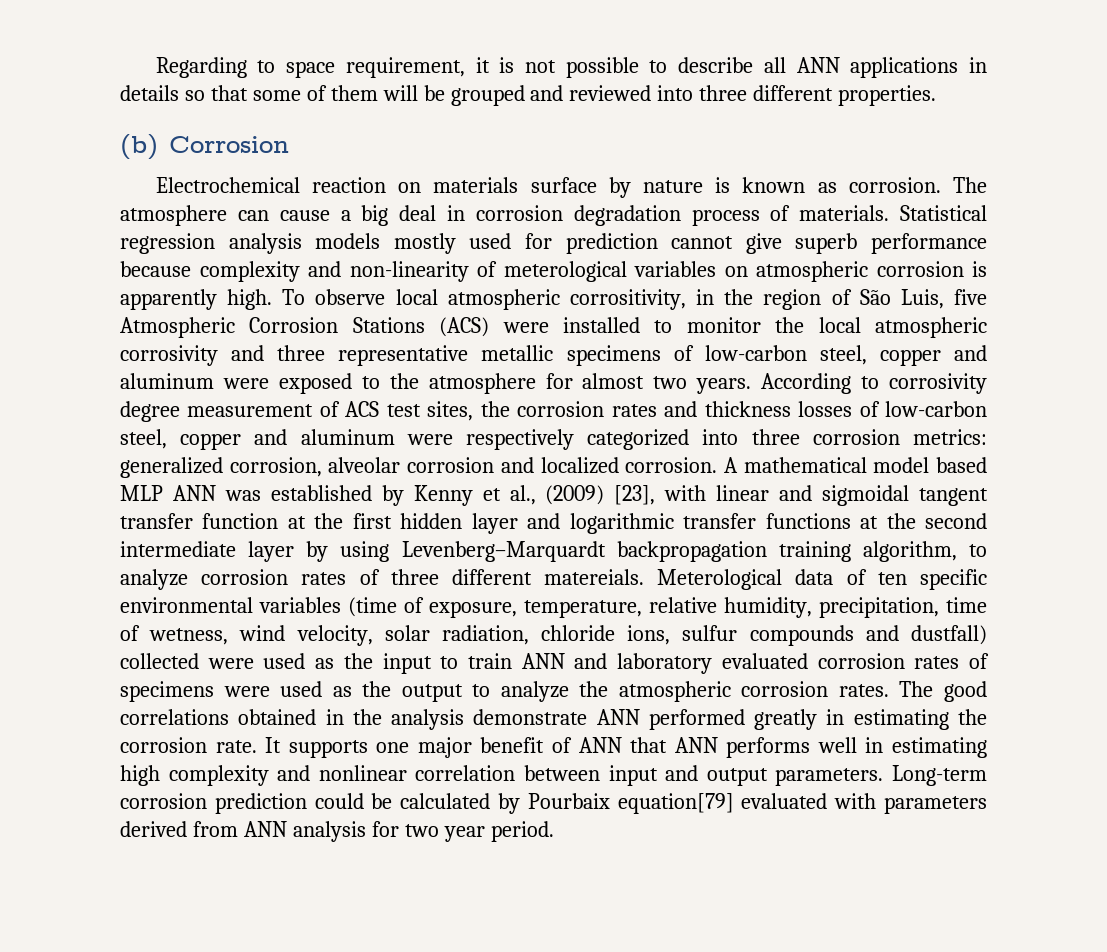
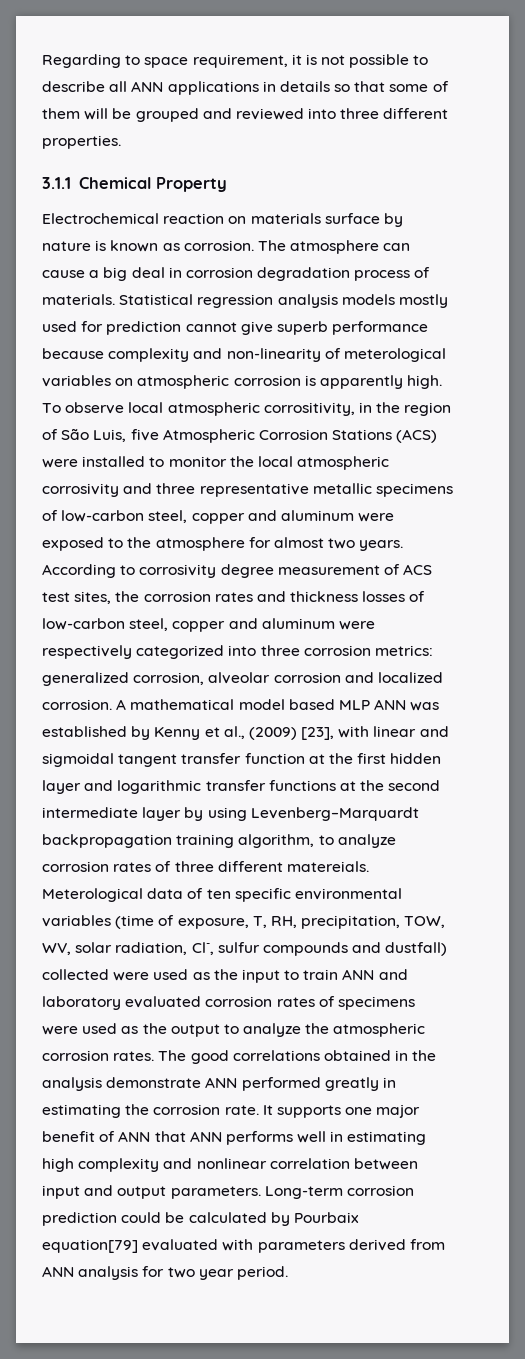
- (b) Corrosion
+ 3.1.1 Chemical Property
- Meterological data of ten specific environmental variables (time of exposure, temperature, relative humidity, precipitation, time of wetness, wind velocity, solar radiation, chloride ions, sulfur compounds and dustfall) collected were used as the input to train ANN and laboratory evaluated corrosion rates of specimens were used as the output to analyze the atmospheric corrosion rates.
+ Meterological data of ten specific environmental variables (time of exposure, T, RH, precipitation, TOW, WV, solar radiation, Cl-, sulfur compounds and dustfall) collected were used as the input to train ANN and laboratory evaluated corrosion rates of specimens were used as the output to analyze the atmospheric corrosion rates.

